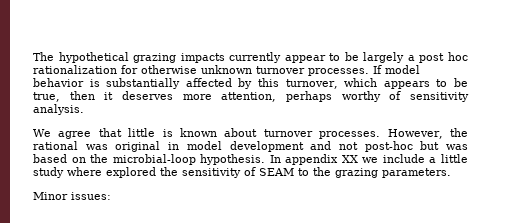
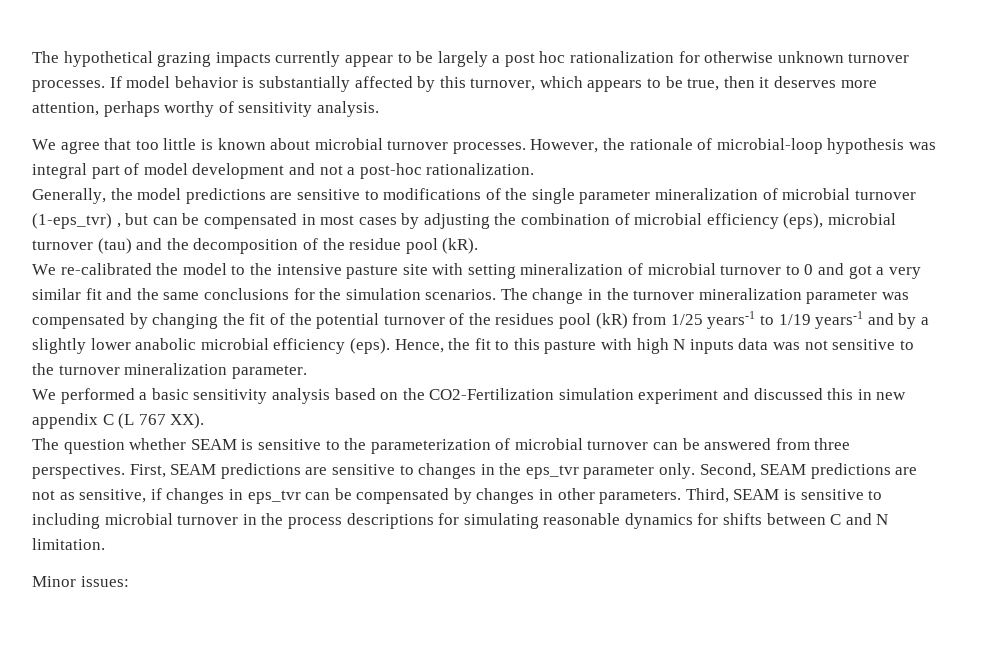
- We agree that little is known about turnover processes.
+ We agree that too little is known about microbial turnover processes.
- However, the rational was original in model development and not post-hoc but was based on the microbial-loop hypothesis. In appendix XX we include a little study where explored the sensitivity of SEAM to the grazing parameters.
+ However, the rationale of microbial-loop hypothesis was integral part of model development and not a post-hoc rationalization.
+ Generally, the model predictions are sensitive to modifications of the single parameter mineralization of microbial turnover (1-eps_tvr) , but can be compensated in most cases by adjusting the combination of microbial efficiency (eps), microbial turnover (tau) and the decomposition of the residue pool (kR).
+ We re-calibrated the model to the intensive pasture site with setting mineralization of microbial turnover to 0 and got a very similar fit and the same conclusions for the simulation scenarios. The change in the turnover mineralization parameter was compensated by changing the fit of the potential turnover of the residues pool (kR) from 1/25 years-1 to 1/19 years-1 and by a slightly lower anabolic microbial efficiency (eps). Hence, the fit to this pasture with high N inputs data was not sensitive to the turnover mineralization parameter.
+ We performed a basic sensitivity analysis based on the CO2-Fertilization simulation experiment and discussed this in new appendix C (L 767 XX).
+ The question whether SEAM is sensitive to the parameterization of microbial turnover can be answered from three perspectives. First, SEAM predictions are sensitive to changes in the eps_tvr parameter only. Second, SEAM predictions are not as sensitive, if changes in eps_tvr can be compensated by changes in other parameters. Third, SEAM is sensitive to including microbial turnover in the process descriptions for simulating reasonable dynamics for shifts between C and N limitation.

